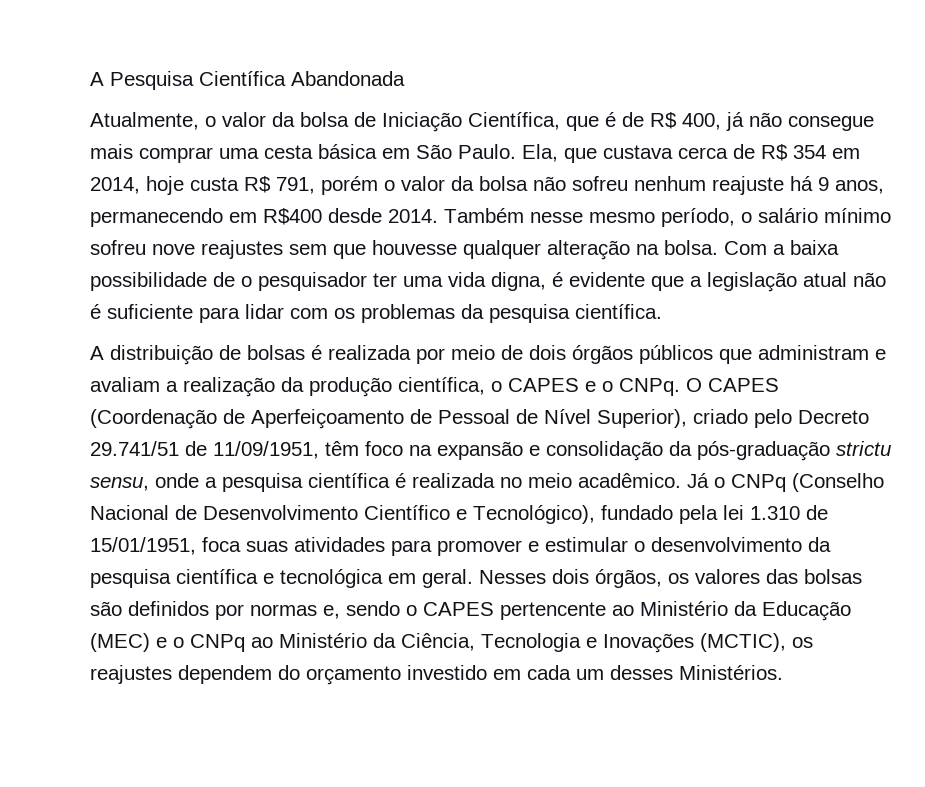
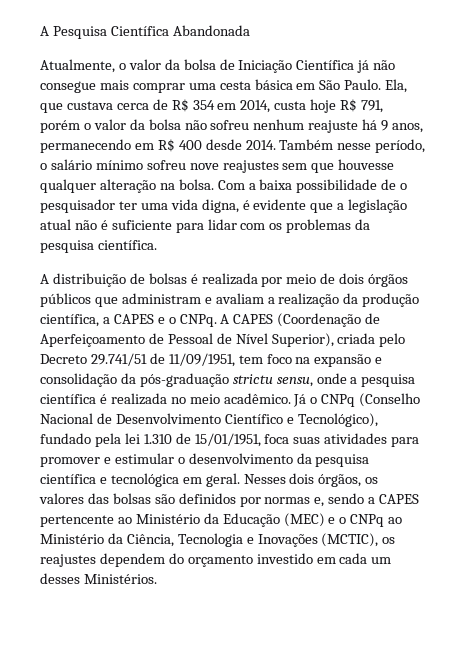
- Atualmente, o valor da bolsa de Iniciação Científica, que é de R$ 400, já não consegue mais comprar uma cesta básica em São Paulo.
+ Atualmente, o valor da bolsa de Iniciação Científica já não consegue mais comprar uma cesta básica em São Paulo.
- Ela, que custava cerca de R$ 354 em 2014, hoje custa R$ 791, porém o valor da bolsa não sofreu nenhum reajuste há 9 anos, permanecendo em R$400 desde 2014.
+ Ela, que custava cerca de R$ 354 em 2014, custa hoje R$ 791, porém o valor da bolsa não sofreu nenhum reajuste há 9 anos, permanecendo em R$ 400 desde 2014.
- Também nesse mesmo período, o salário mínimo sofreu nove reajustes sem que houvesse qualquer alteração na bolsa.
+ Também nesse período, o salário mínimo sofreu nove reajustes sem que houvesse qualquer alteração na bolsa.
- A distribuição de bolsas é realizada por meio de dois órgãos públicos que administram e avaliam a realização da produção científica, o CAPES e o CNPq.
+ A distribuição de bolsas é realizada por meio de dois órgãos públicos que administram e avaliam a realização da produção científica, a CAPES e o CNPq.
- O CAPES (Coordenação de Aperfeiçoamento de Pessoal de Nível Superior), criado pelo Decreto 29.741/51 de 11/09/1951, têm foco na expansão e consolidação da pós-graduação strictu sensu, onde a pesquisa científica é realizada no meio acadêmico.
+ A CAPES (Coordenação de Aperfeiçoamento de Pessoal de Nível Superior), criada pelo Decreto 29.741/51 de 11/09/1951, tem foco na expansão e consolidação da pós-graduação strictu sensu, onde a pesquisa científica é realizada no meio acadêmico.
- Nesses dois órgãos, os valores das bolsas são definidos por normas e, sendo o CAPES pertencente ao Ministério da Educação (MEC) e o CNPq ao Ministério da Ciência, Tecnologia e Inovações (MCTIC), os reajustes dependem do orçamento investido em cada um desses Ministérios.
+ Nesses dois órgãos, os valores das bolsas são definidos por normas e, sendo a CAPES pertencente ao Ministério da Educação (MEC) e o CNPq ao Ministério da Ciência, Tecnologia e Inovações (MCTIC), os reajustes dependem do orçamento investido em cada um desses Ministérios.

